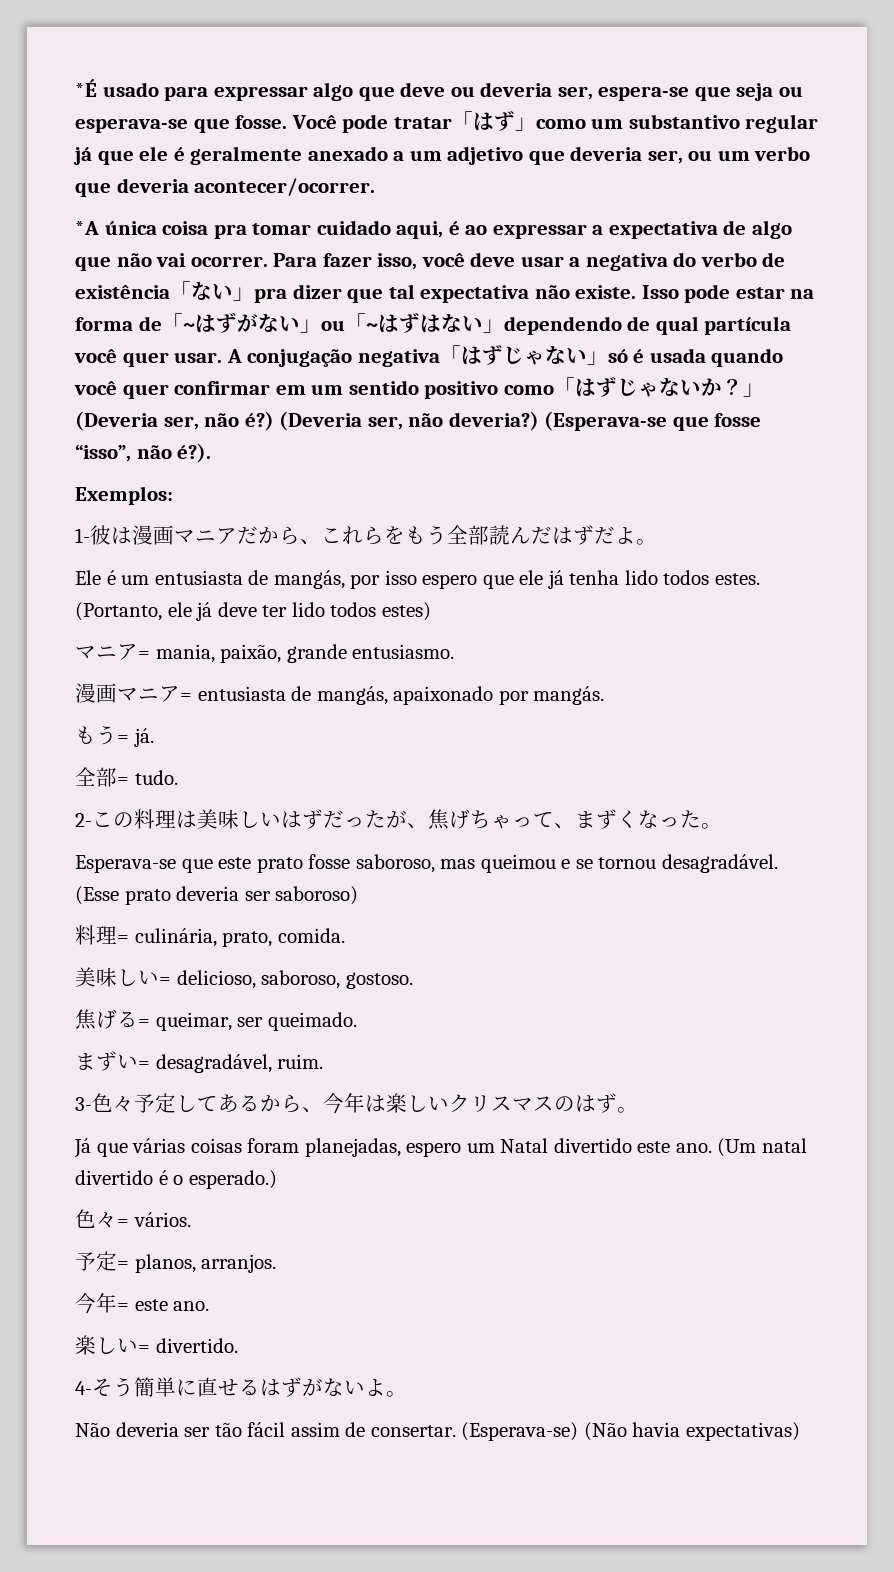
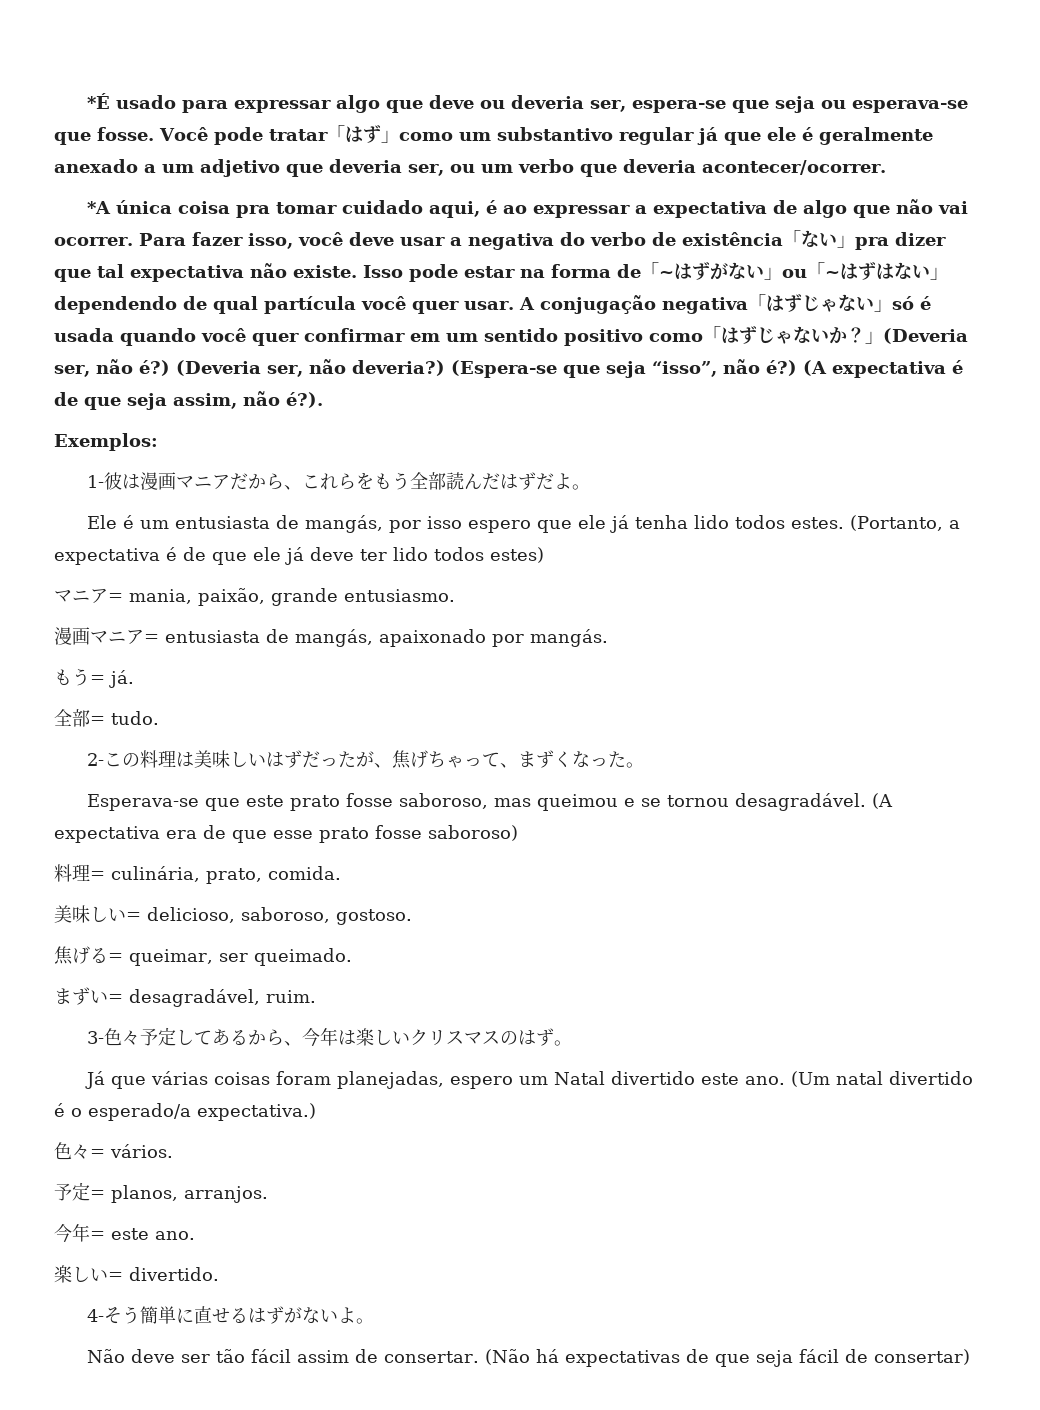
- (Esperava-se que fosse “isso”, não é?).
+ (Espera-se que seja “isso”, não é?) (A expectativa é de que seja assim, não é?).
- (Portanto, ele já deve ter lido todos estes)
+ (Portanto, a expectativa é de que ele já deve ter lido todos estes)
- (Esse prato deveria ser saboroso)
+ (A expectativa era de que esse prato fosse saboroso)
- (Um natal divertido é o esperado.)
+ (Um natal divertido é o esperado/a expectativa.)
- Não deveria ser tão fácil assim de consertar.
+ Não deve ser tão fácil assim de consertar.
- (Esperava-se) (Não havia expectativas)
+ (Não há expectativas de que seja fácil de consertar)

